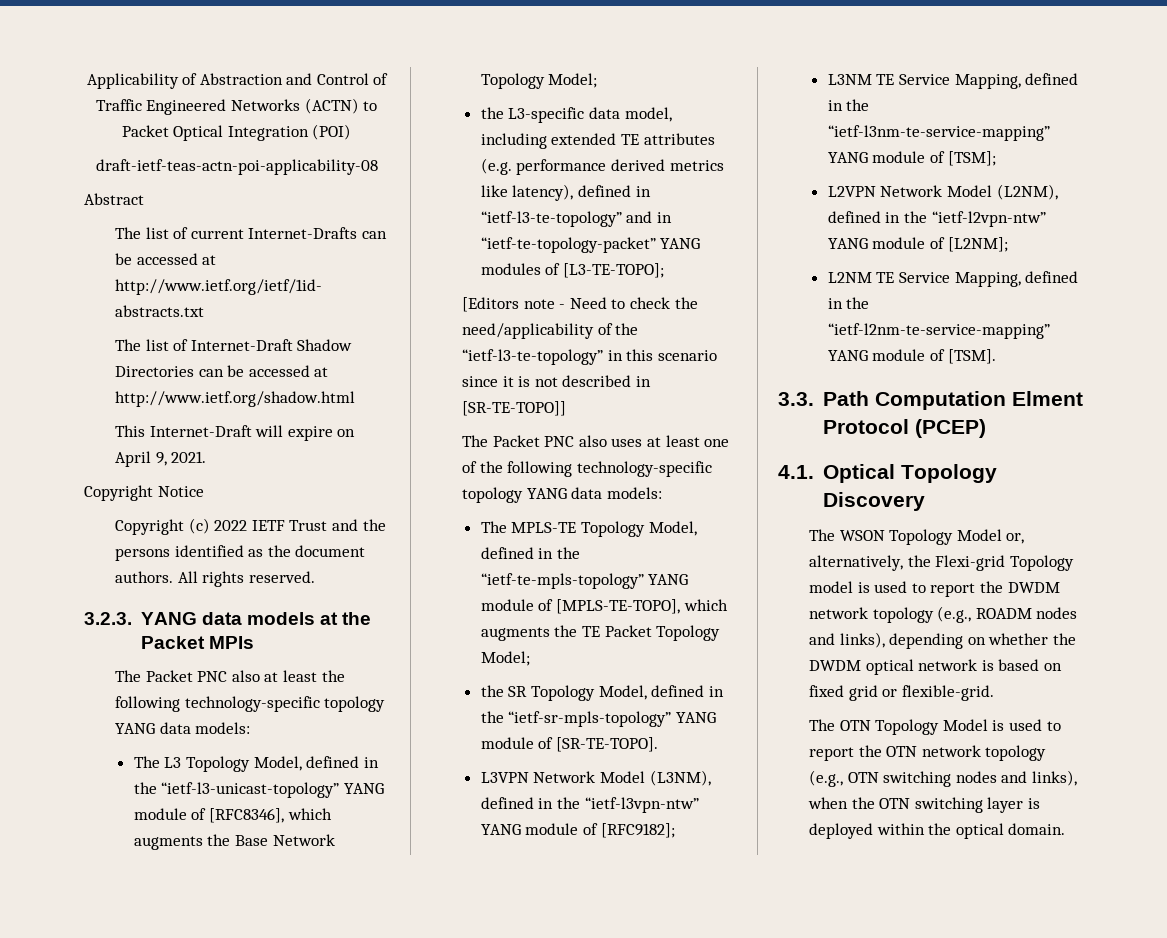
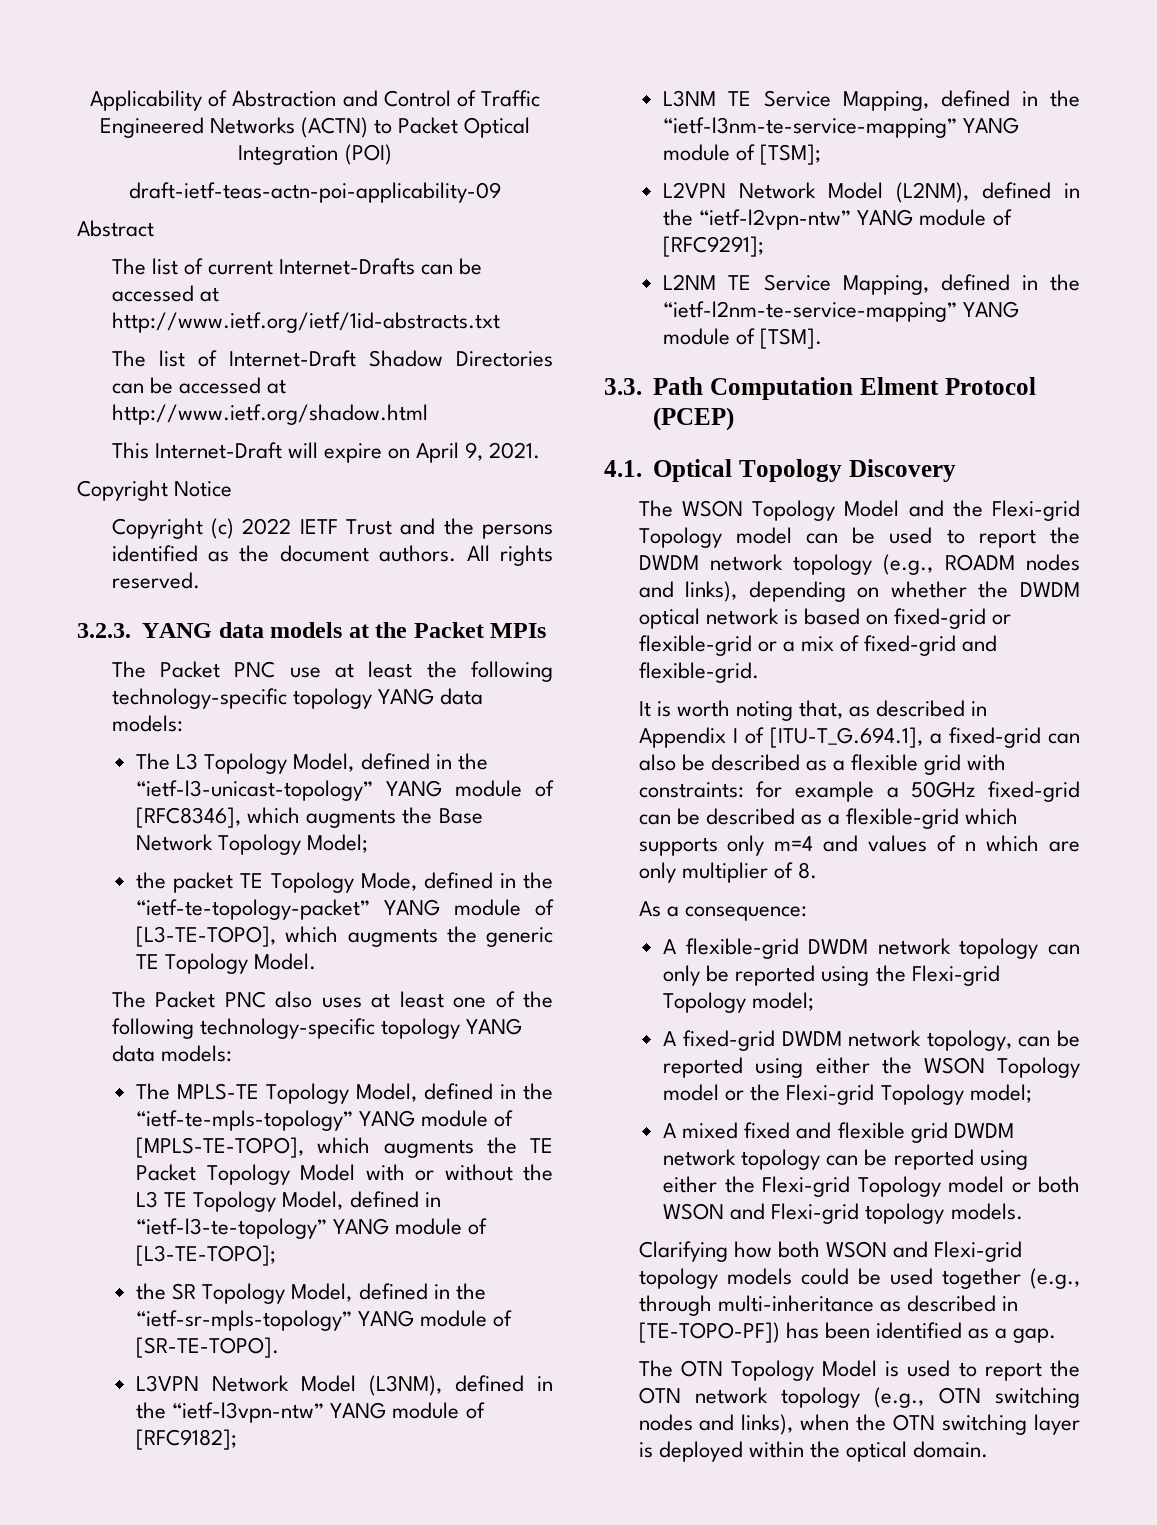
- draft-ietf-teas-actn-poi-applicability-08
+ draft-ietf-teas-actn-poi-applicability-09
- The Packet PNC also at least the following technology-specific topology YANG data models:
+ The Packet PNC use at least the following technology-specific topology YANG data models:
- the L3-specific data model, including extended TE attributes (e.g. performance derived metrics like latency), defined in “ietf-l3-te-topology” and in “ietf-te-topology-packet” YANG modules of [L3-TE-TOPO];
- [Editors note - Need to check the need/applicability of the “ietf-l3-te-topology” in this scenario since it is not described in [SR-TE-TOPO]]
+ the packet TE Topology Mode, defined in the “ietf-te-topology-packet” YANG module of [L3-TE-TOPO], which augments the generic TE Topology Model.
- The MPLS-TE Topology Model, defined in the “ietf-te-mpls-topology” YANG module of [MPLS-TE-TOPO], which augments the TE Packet Topology Model;
+ The MPLS-TE Topology Model, defined in the “ietf-te-mpls-topology” YANG module of [MPLS-TE-TOPO], which augments the TE Packet Topology Model with or without the L3 TE Topology Model, defined in “ietf-l3-te-topology” YANG module of [L3-TE-TOPO];
- L2VPN Network Model (L2NM), defined in the “ietf-l2vpn-ntw” YANG module of [L2NM];
+ L2VPN Network Model (L2NM), defined in the “ietf-l2vpn-ntw” YANG module of [RFC9291];
- The WSON Topology Model or, alternatively, the Flexi-grid Topology model is used to report the DWDM network topology (e.g., ROADM nodes and links), depending on whether the DWDM optical network is based on fixed grid or flexible-grid.
+ The WSON Topology Model and the Flexi-grid Topology model can be used to report the DWDM network topology (e.g., ROADM nodes and links), depending on whether the DWDM optical network is based on fixed-grid or flexible-grid or a mix of fixed-grid and flexible-grid.
+ It is worth noting that, as described in Appendix I of [ITU-T_G.694.1], a fixed-grid can also be described as a flexible grid with constraints: for example a 50GHz fixed-grid can be described as a flexible-grid which supports only m=4 and values of n which are only multiplier of 8.
+ As a consequence:
+ A flexible-grid DWDM network topology can only be reported using the Flexi-grid Topology model;
+ A fixed-grid DWDM network topology, can be reported using either the WSON Topology model or the Flexi-grid Topology model;
+ A mixed fixed and flexible grid DWDM network topology can be reported using either the Flexi-grid Topology model or both WSON and Flexi-grid topology models.
+ Clarifying how both WSON and Flexi-grid topology models could be used together (e.g., through multi-inheritance as described in [TE-TOPO-PF]) has been identified as a gap.

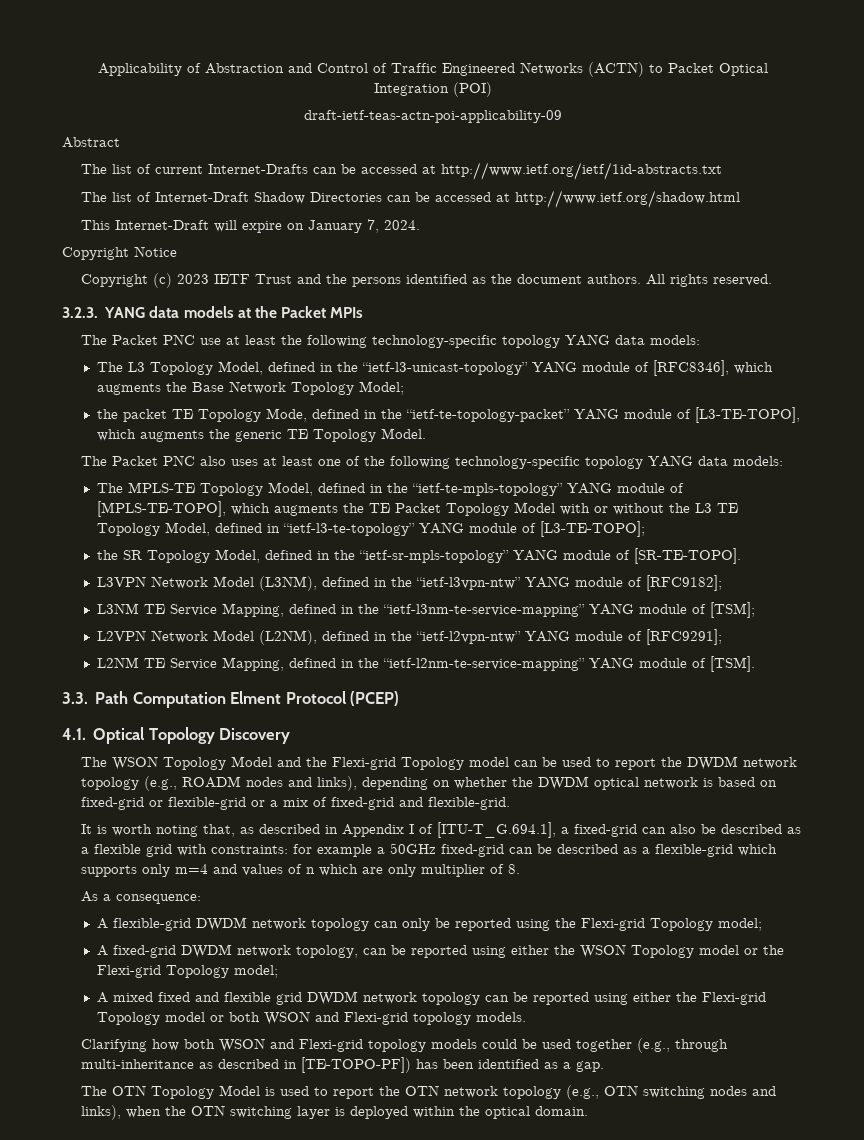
- This Internet-Draft will expire on April 9, 2021.
+ This Internet-Draft will expire on January 7, 2024.
- Copyright (c) 2022 IETF Trust and the persons identified as the document authors.
+ Copyright (c) 2023 IETF Trust and the persons identified as the document authors.

